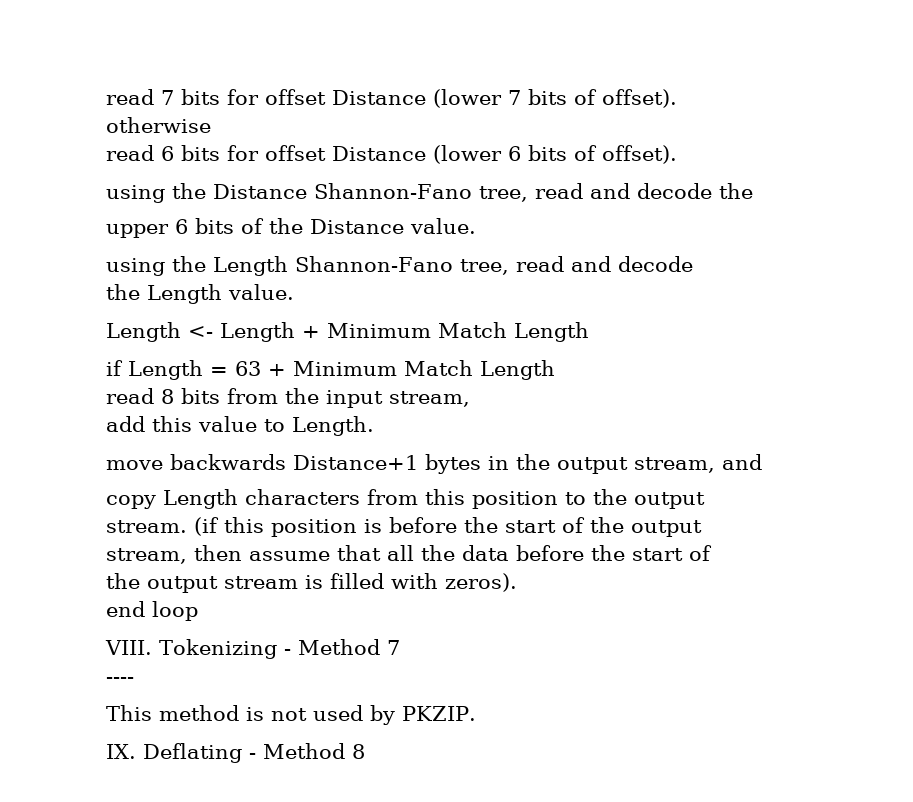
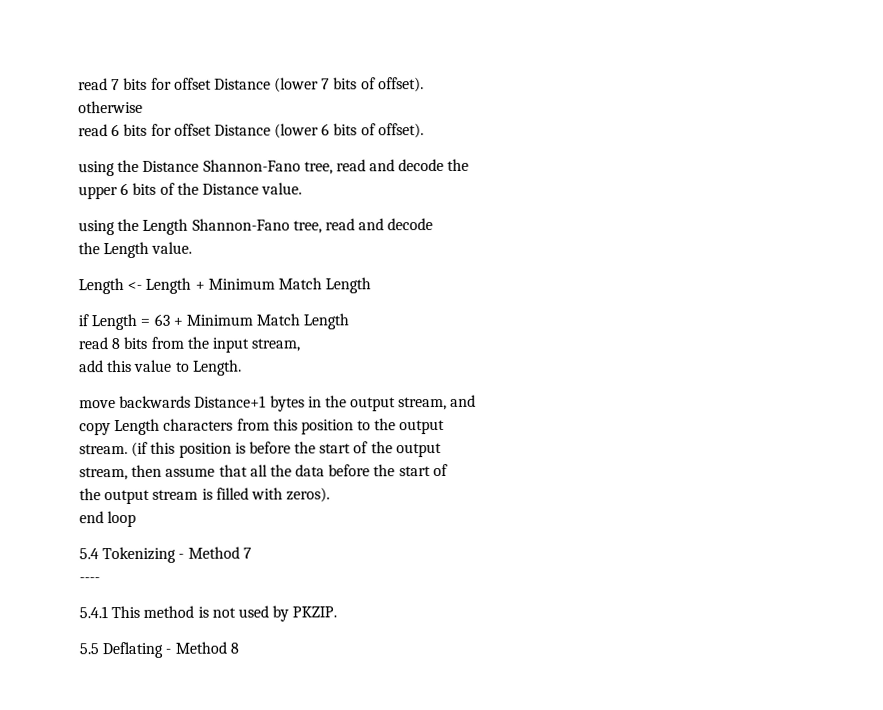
- VIII. Tokenizing - Method 7
+ 5.4 Tokenizing - Method 7
- This method is not used by PKZIP.
+ 5.4.1 This method is not used by PKZIP.
- IX. Deflating - Method 8
+ 5.5 Deflating - Method 8

